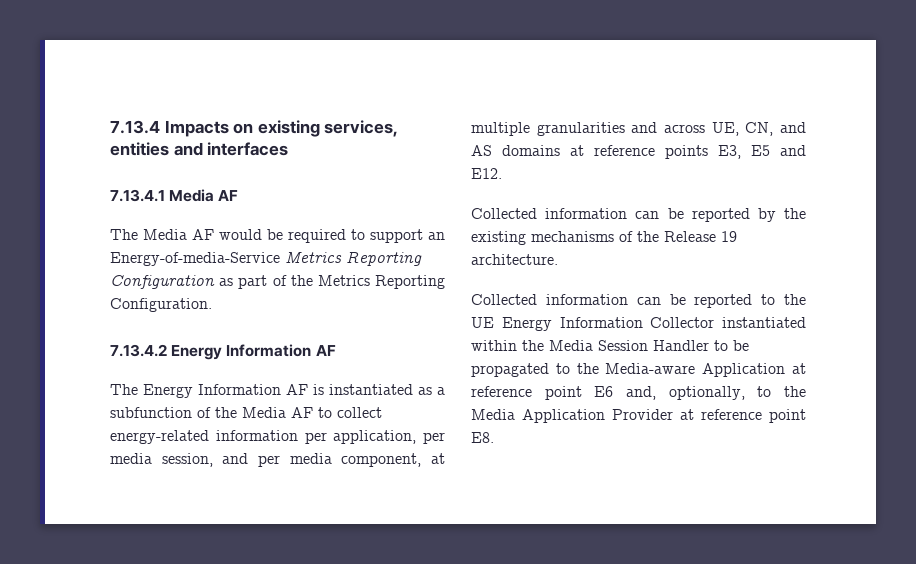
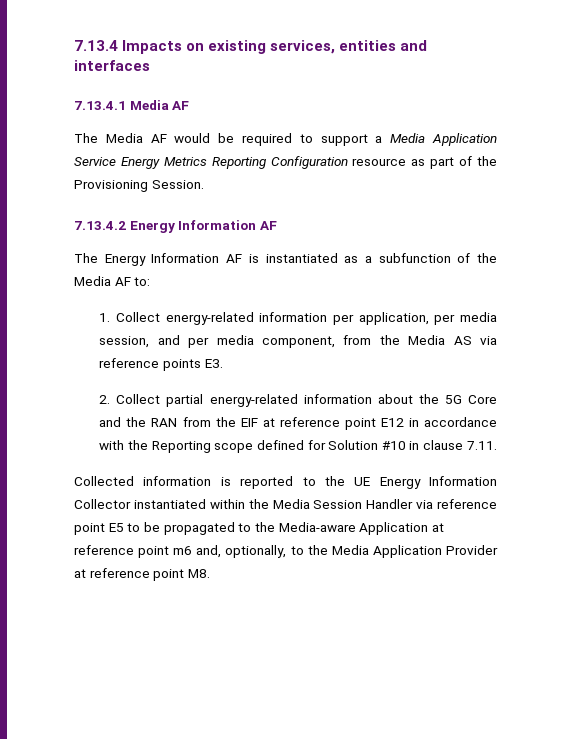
- The Media AF would be required to support an Energy-of-media-Service Metrics Reporting Configuration as part of the Metrics Reporting Configuration.
+ The Media AF would be required to support a Media Application Service Energy Metrics Reporting Configuration resource as part of the Provisioning Session.
- The Energy Information AF is instantiated as a subfunction of the Media AF to collect energy-related information per application, per media session, and per media component, at multiple granularities and across UE, CN, and AS domains at reference points E3, E5 and E12.
- Collected information can be reported by the existing mechanisms of the Release 19 architecture.
- Collected information can be reported to the UE Energy Information Collector instantiated within the Media Session Handler to be propagated to the Media-aware Application at reference point E6 and, optionally, to the Media Application Provider at reference point E8.
+ The Energy Information AF is instantiated as a subfunction of the Media AF to:
+ 1. Collect energy-related information per application, per media session, and per media component, from the Media AS via reference points E3.
+ 2. Collect partial energy-related information about the 5G Core and the RAN from the EIF at reference point E12 in accordance with the Reporting scope defined for Solution #10 in clause 7.11.
+ Collected information is reported to the UE Energy Information Collector instantiated within the Media Session Handler via reference point E5 to be propagated to the Media-aware Application at reference point m6 and, optionally, to the Media Application Provider at reference point M8.

